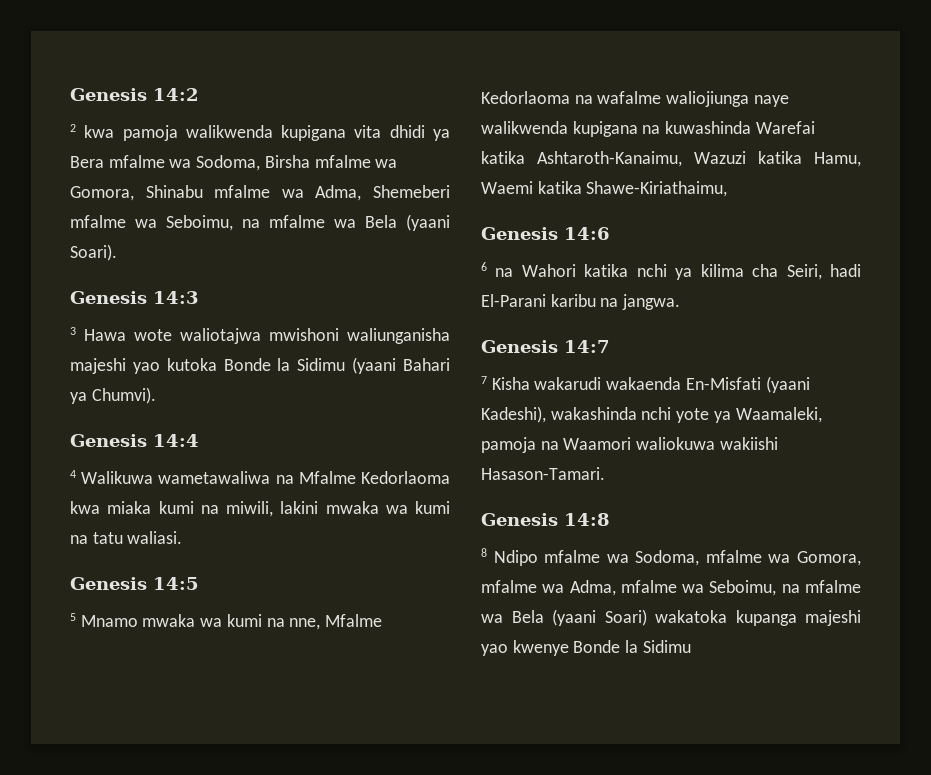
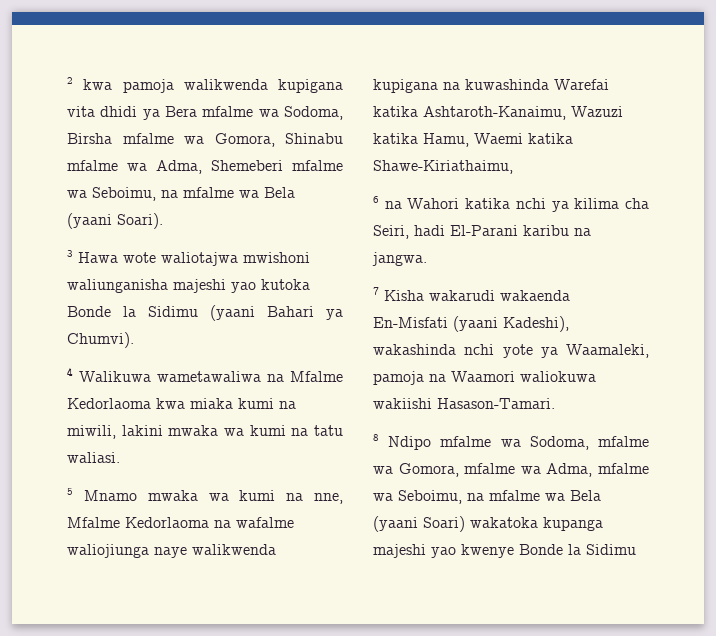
- Genesis 14:2
- Genesis 14:3
- Genesis 14:4
- Genesis 14:5
- Genesis 14:6
- Genesis 14:7
- Genesis 14:8

